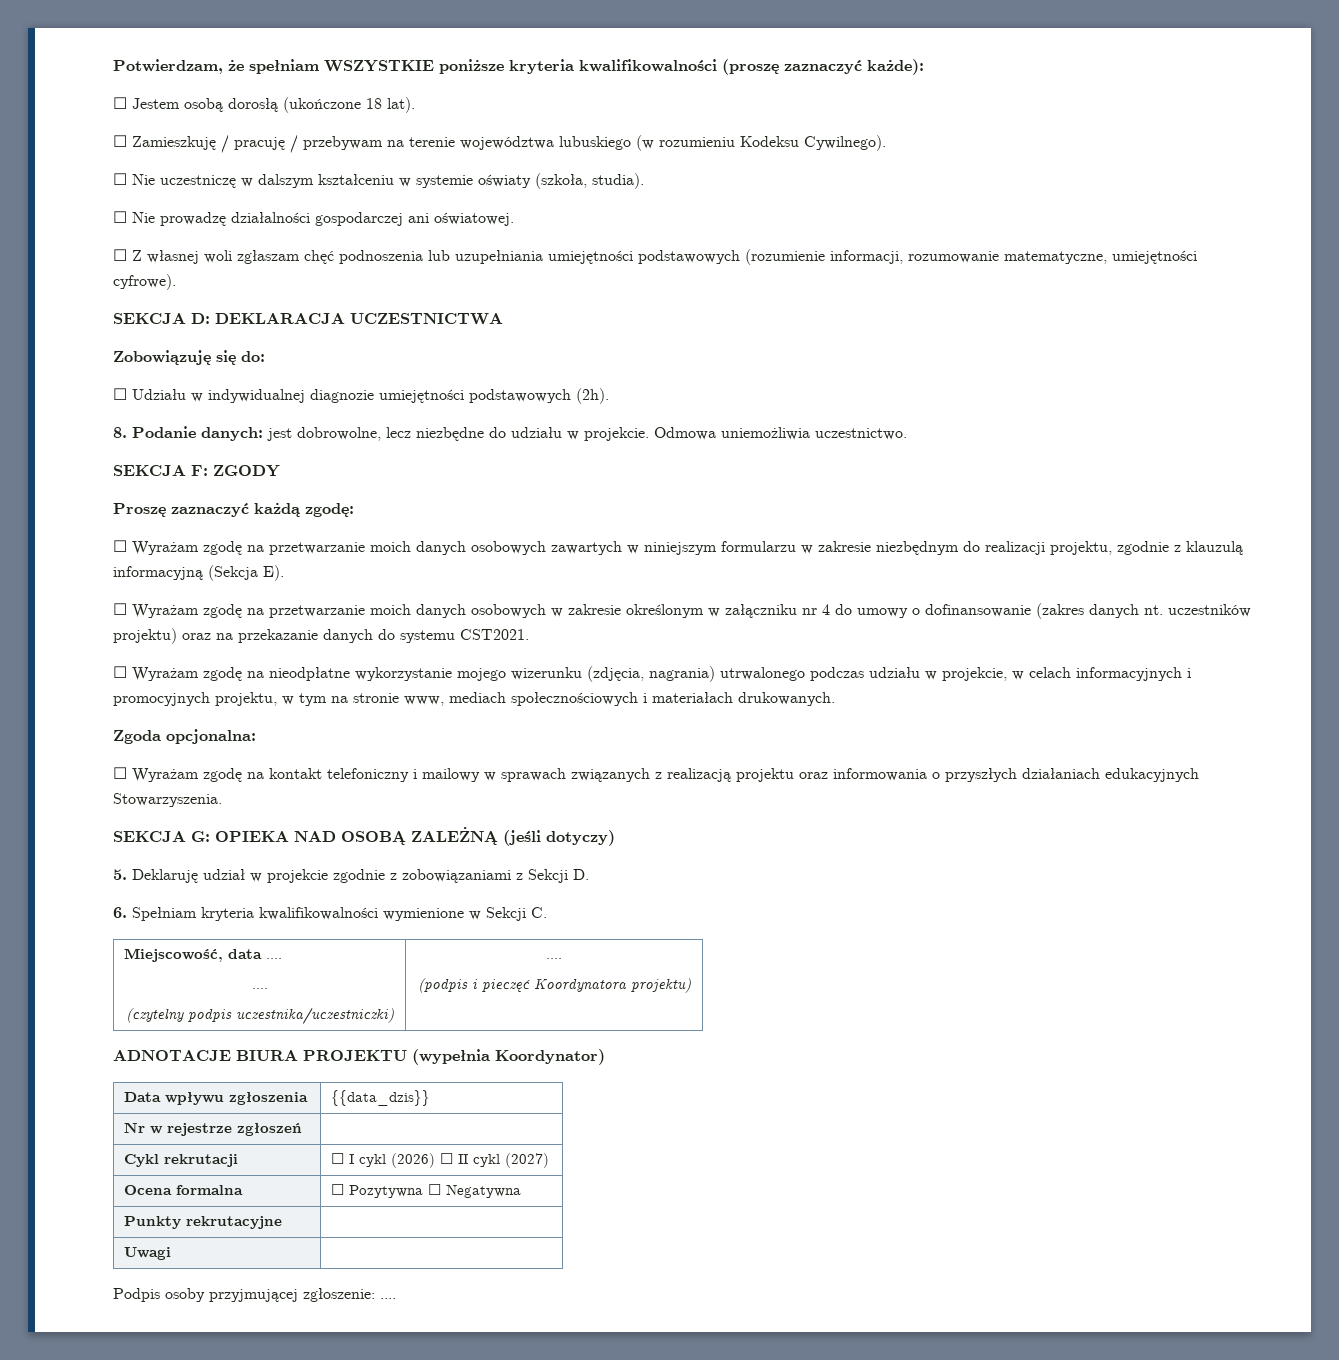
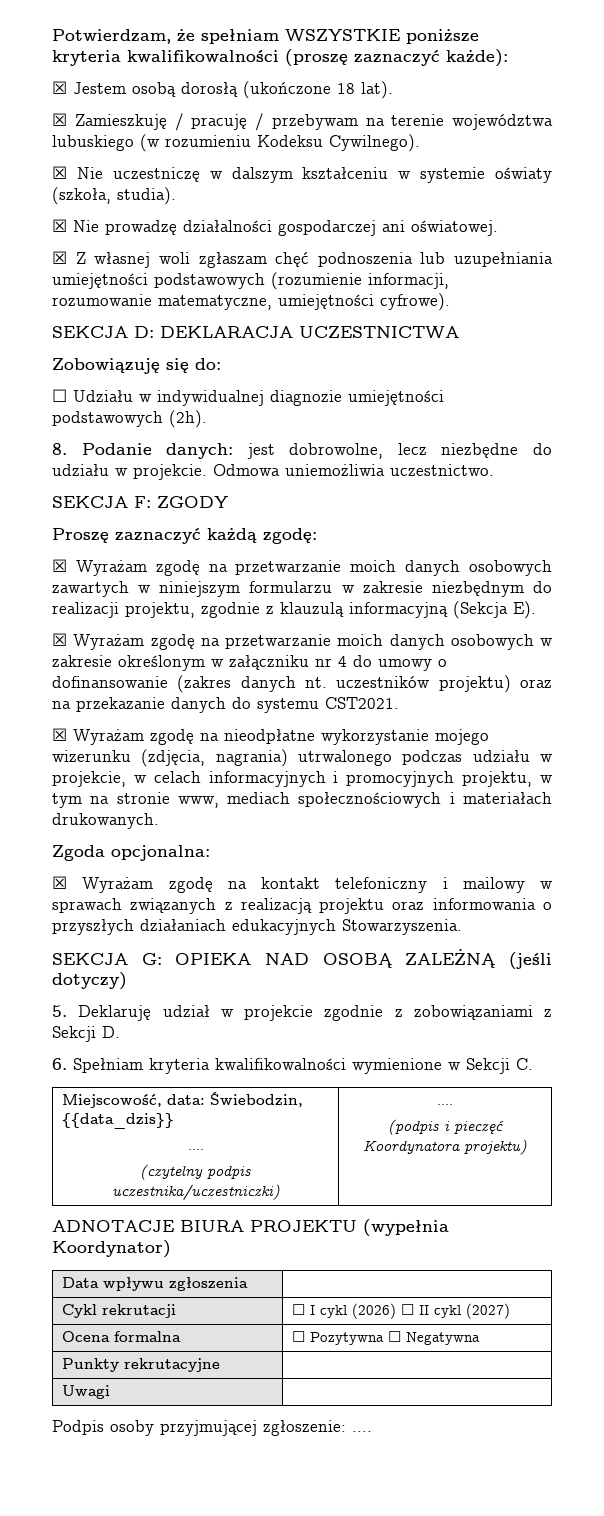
- ☐ Jestem osobą dorosłą (ukończone 18 lat).
+ ☒ Jestem osobą dorosłą (ukończone 18 lat).
- ☐ Zamieszkuję / pracuję / przebywam na terenie województwa lubuskiego (w rozumieniu Kodeksu Cywilnego).
+ ☒ Zamieszkuję / pracuję / przebywam na terenie województwa lubuskiego (w rozumieniu Kodeksu Cywilnego).
- ☐ Nie uczestniczę w dalszym kształceniu w systemie oświaty (szkoła, studia).
+ ☒ Nie uczestniczę w dalszym kształceniu w systemie oświaty (szkoła, studia).
- ☐ Nie prowadzę działalności gospodarczej ani oświatowej.
+ ☒ Nie prowadzę działalności gospodarczej ani oświatowej.
- ☐ Z własnej woli zgłaszam chęć podnoszenia lub uzupełniania umiejętności podstawowych (rozumienie informacji, rozumowanie matematyczne, umiejętności cyfrowe).
+ ☒ Z własnej woli zgłaszam chęć podnoszenia lub uzupełniania umiejętności podstawowych (rozumienie informacji, rozumowanie matematyczne, umiejętności cyfrowe).
- ☐ Wyrażam zgodę na przetwarzanie moich danych osobowych zawartych w niniejszym formularzu w zakresie niezbędnym do realizacji projektu, zgodnie z klauzulą informacyjną (Sekcja E).
+ ☒ Wyrażam zgodę na przetwarzanie moich danych osobowych zawartych w niniejszym formularzu w zakresie niezbędnym do realizacji projektu, zgodnie z klauzulą informacyjną (Sekcja E).
- ☐ Wyrażam zgodę na przetwarzanie moich danych osobowych w zakresie określonym w załączniku nr 4 do umowy o dofinansowanie (zakres danych nt. uczestników projektu) oraz na przekazanie danych do systemu CST2021.
+ ☒ Wyrażam zgodę na przetwarzanie moich danych osobowych w zakresie określonym w załączniku nr 4 do umowy o dofinansowanie (zakres danych nt. uczestników projektu) oraz na przekazanie danych do systemu CST2021.
- ☐ Wyrażam zgodę na nieodpłatne wykorzystanie mojego wizerunku (zdjęcia, nagrania) utrwalonego podczas udziału w projekcie, w celach informacyjnych i promocyjnych projektu, w tym na stronie www, mediach społecznościowych i materiałach drukowanych.
+ ☒ Wyrażam zgodę na nieodpłatne wykorzystanie mojego wizerunku (zdjęcia, nagrania) utrwalonego podczas udziału w projekcie, w celach informacyjnych i promocyjnych projektu, w tym na stronie www, mediach społecznościowych i materiałach drukowanych.
- ☐ Wyrażam zgodę na kontakt telefoniczny i mailowy w sprawach związanych z realizacją projektu oraz informowania o przyszłych działaniach edukacyjnych Stowarzyszenia.
+ ☒ Wyrażam zgodę na kontakt telefoniczny i mailowy w sprawach związanych z realizacją projektu oraz informowania o przyszłych działaniach edukacyjnych Stowarzyszenia.
- Miejscowość, data ....
+ Miejscowość, data: Świebodzin, {{data_dzis}}
- Data wpływu zgłoszenia | {{data_dzis}}
- Nr w rejestrze zgłoszeń |
+ Data wpływu zgłoszenia |

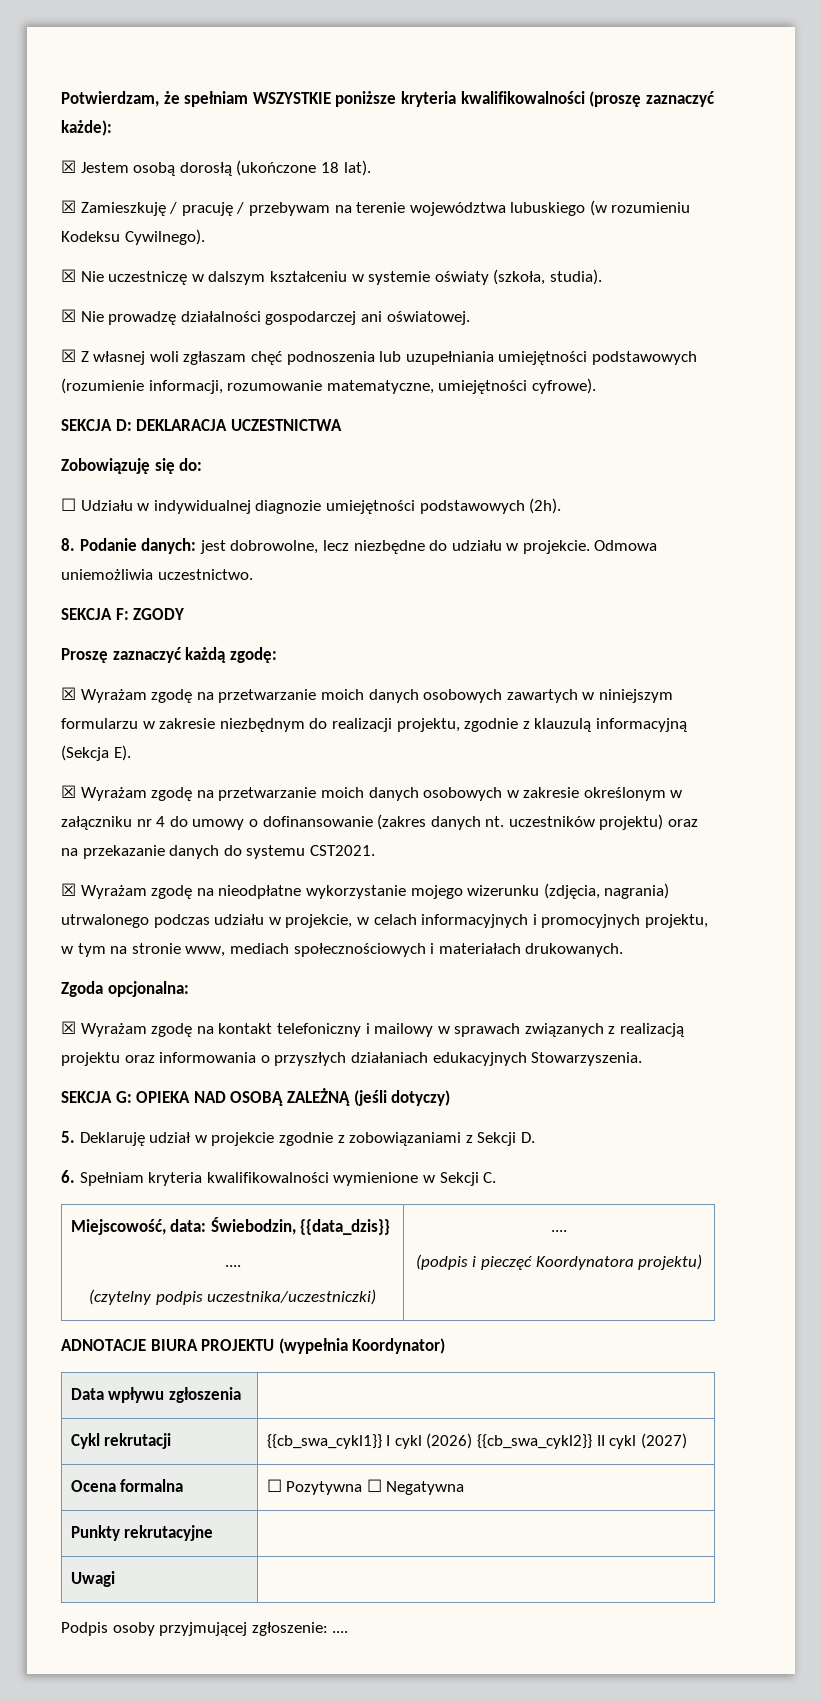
- Cykl rekrutacji | ☐ I cykl (2026) ☐ II cykl (2027)
+ Cykl rekrutacji | {{cb_swa_cykl1}} I cykl (2026) {{cb_swa_cykl2}} II cykl (2027)

